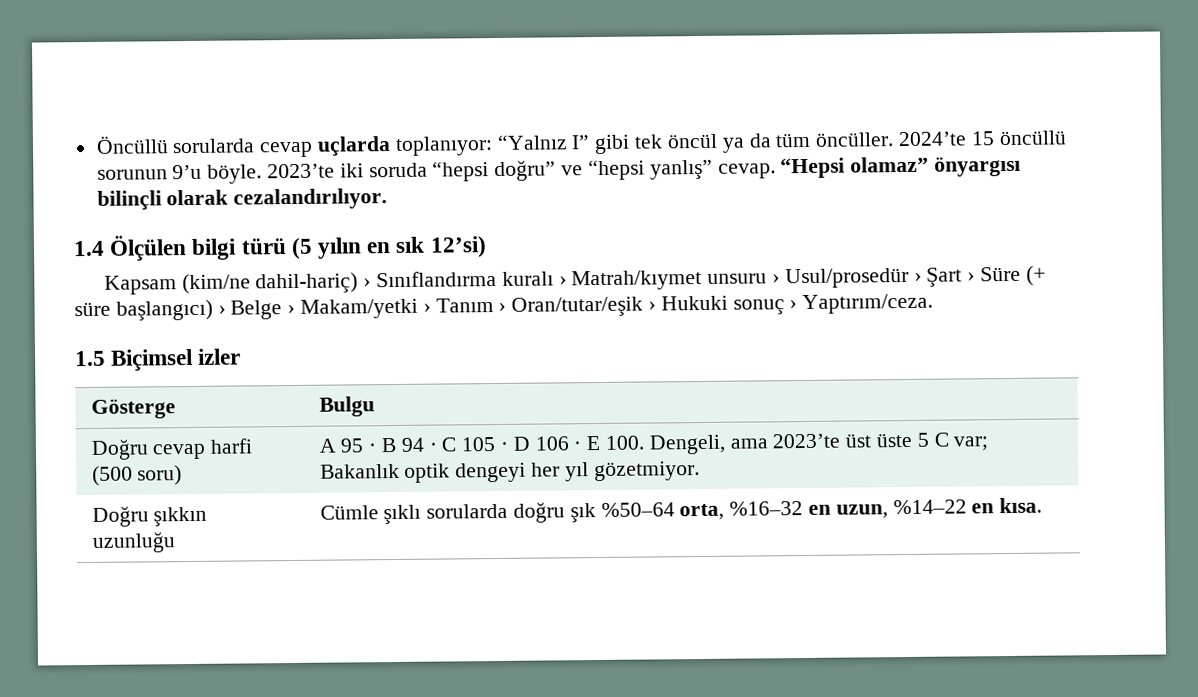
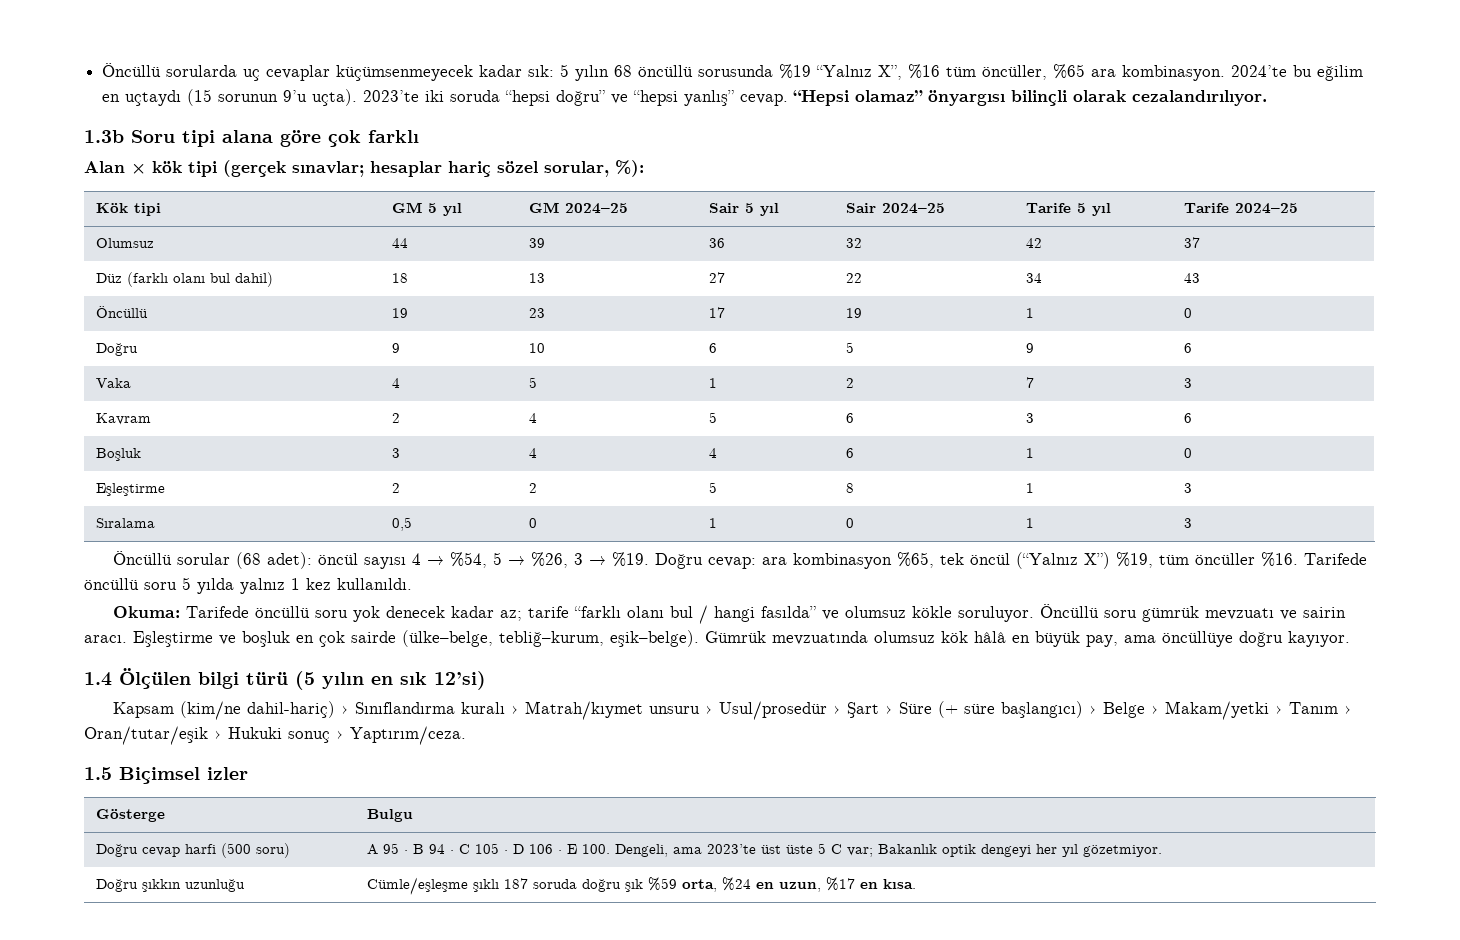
- Öncüllü sorularda cevap uçlarda toplanıyor: “Yalnız I” gibi tek öncül ya da tüm öncüller. 2024’te 15 öncüllü sorunun 9’u böyle.
+ Öncüllü sorularda uç cevaplar küçümsenmeyecek kadar sık: 5 yılın 68 öncüllü sorusunda %19 “Yalnız X”, %16 tüm öncüller, %65 ara kombinasyon. 2024’te bu eğilim en uçtaydı (15 sorunun 9’u uçta).
+ 1.3b Soru tipi alana göre çok farklı
+ Alan × kök tipi (gerçek sınavlar; hesaplar hariç sözel sorular, %):
+ Kök tipi | GM 5 yıl | GM 2024–25 | Sair 5 yıl | Sair 2024–25 | Tarife 5 yıl | Tarife 2024–25
+ Olumsuz | 44 | 39 | 36 | 32 | 42 | 37
+ Düz (farklı olanı bul dahil) | 18 | 13 | 27 | 22 | 34 | 43
+ Öncüllü | 19 | 23 | 17 | 19 | 1 | 0
+ Doğru | 9 | 10 | 6 | 5 | 9 | 6
+ Vaka | 4 | 5 | 1 | 2 | 7 | 3
+ Kavram | 2 | 4 | 5 | 6 | 3 | 6
+ Boşluk | 3 | 4 | 4 | 6 | 1 | 0
+ Eşleştirme | 2 | 2 | 5 | 8 | 1 | 3
+ Sıralama | 0,5 | 0 | 1 | 0 | 1 | 3
+ Öncüllü sorular (68 adet): öncül sayısı 4 → %54, 5 → %26, 3 → %19. Doğru cevap: ara kombinasyon %65, tek öncül (“Yalnız X”) %19, tüm öncüller %16. Tarifede öncüllü soru 5 yılda yalnız 1 kez kullanıldı.
+ Okuma: Tarifede öncüllü soru yok denecek kadar az; tarife “farklı olanı bul / hangi fasılda” ve olumsuz kökle soruluyor. Öncüllü soru gümrük mevzuatı ve sairin aracı. Eşleştirme ve boşluk en çok sairde (ülke–belge, tebliğ–kurum, eşik–belge). Gümrük mevzuatında olumsuz kök hâlâ en büyük pay, ama öncüllüye doğru kayıyor.
- Doğru şıkkın uzunluğu | Cümle şıklı sorularda doğru şık %50–64 orta, %16–32 en uzun, %14–22 en kısa.
+ Doğru şıkkın uzunluğu | Cümle/eşleşme şıklı 187 soruda doğru şık %59 orta, %24 en uzun, %17 en kısa.

